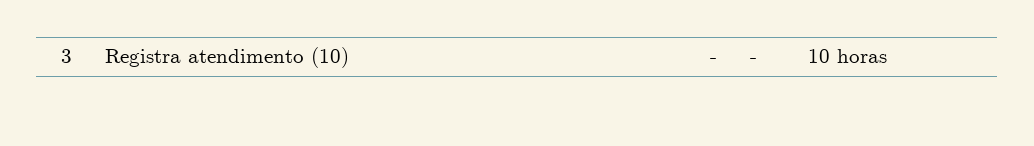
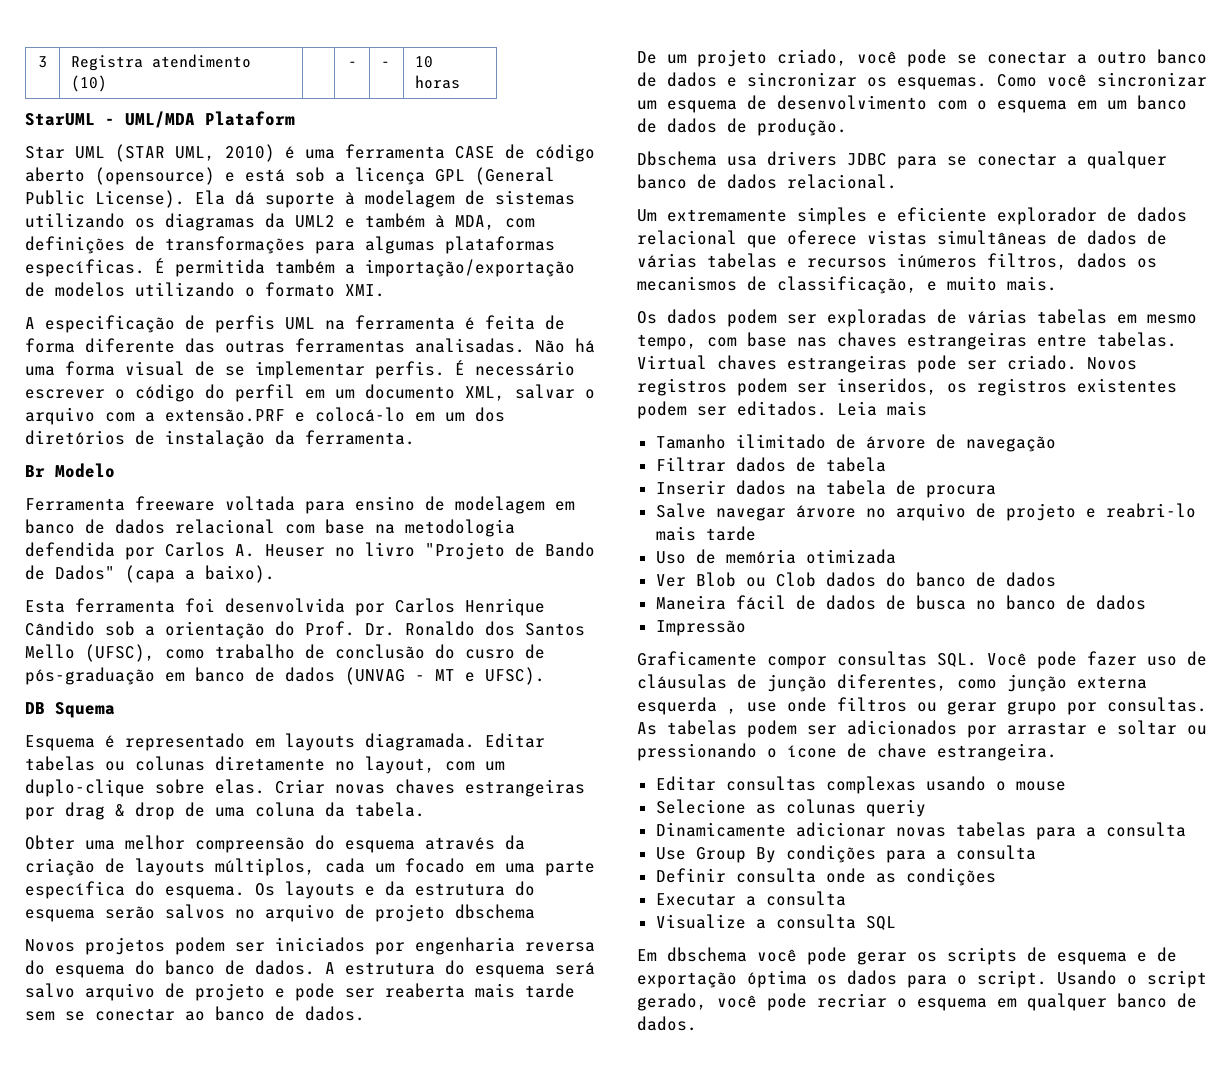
+ StarUML - UML/MDA Plataform
+ Star UML (STAR UML, 2010) é uma ferramenta CASE de código aberto (opensource) e está sob a licença GPL (General Public License). Ela dá suporte à modelagem de sistemas utilizando os diagramas da UML2 e também à MDA, com definições de transformações para algumas plataformas específicas. É permitida também a importação/exportação de modelos utilizando o formato XMI.
+ A especificação de perfis UML na ferramenta é feita de forma diferente das outras ferramentas analisadas. Não há uma forma visual de se implementar perfis. É necessário escrever o código do perfil em um documento XML, salvar o arquivo com a extensão.PRF e colocá-lo em um dos diretórios de instalação da ferramenta.
+ Br Modelo
+ Ferramenta freeware voltada para ensino de modelagem em banco de dados relacional com base na metodologia defendida por Carlos A. Heuser no livro "Projeto de Bando de Dados" (capa a baixo).
+ Esta ferramenta foi desenvolvida por Carlos Henrique Cândido sob a orientação do Prof. Dr. Ronaldo dos Santos Mello (UFSC), como trabalho de conclusão do cusro de pós-graduação em banco de dados (UNVAG - MT e UFSC).
+ DB Squema
+ Esquema é representado em layouts diagramada. Editar tabelas ou colunas diretamente no layout, com um duplo-clique sobre elas. Criar novas chaves estrangeiras por drag & drop de uma coluna da tabela.
+ Obter uma melhor compreensão do esquema através da criação de layouts múltiplos, cada um focado em uma parte específica do esquema. Os layouts e da estrutura do esquema serão salvos no arquivo de projeto dbschema
+ Novos projetos podem ser iniciados por engenharia reversa do esquema do banco de dados. A estrutura do esquema será salvo arquivo de projeto e pode ser reaberta mais tarde sem se conectar ao banco de dados.
+ De um projeto criado, você pode se conectar a outro banco de dados e sincronizar os esquemas. Como você sincronizar um esquema de desenvolvimento com o esquema em um banco de dados de produção.
+ Dbschema usa drivers JDBC para se conectar a qualquer banco de dados relacional.
+ Um extremamente simples e eficiente explorador de dados relacional que oferece vistas simultâneas de dados de várias tabelas e recursos inúmeros filtros, dados os mecanismos de classificação, e muito mais.
+ Os dados podem ser exploradas de várias tabelas em mesmo tempo, com base nas chaves estrangeiras entre tabelas. Virtual chaves estrangeiras pode ser criado. Novos registros podem ser inseridos, os registros existentes podem ser editados. Leia mais
+ Tamanho ilimitado de árvore de navegação
+ Filtrar dados de tabela
+ Inserir dados na tabela de procura
+ Salve navegar árvore no arquivo de projeto e reabri-lo mais tarde
+ Uso de memória otimizada
+ Ver Blob ou Clob dados do banco de dados
+ Maneira fácil de dados de busca no banco de dados
+ Impressão
+ Graficamente compor consultas SQL. Você pode fazer uso de cláusulas de junção diferentes, como junção externa esquerda , use onde filtros ou gerar grupo por consultas. As tabelas podem ser adicionados por arrastar e soltar ou pressionando o ícone de chave estrangeira.
+ Editar consultas complexas usando o mouse
+ Selecione as colunas queriy
+ Dinamicamente adicionar novas tabelas para a consulta
+ Use Group By condições para a consulta
+ Definir consulta onde as condições
+ Executar a consulta
+ Visualize a consulta SQL
+ Em dbschema você pode gerar os scripts de esquema e de exportação óptima os dados para o script. Usando o script gerado, você pode recriar o esquema em qualquer banco de dados.

